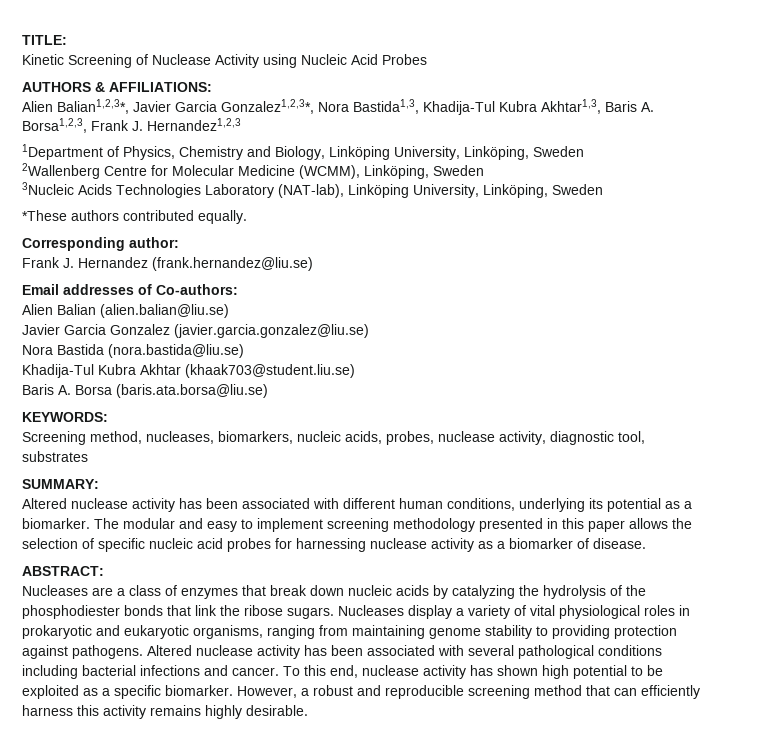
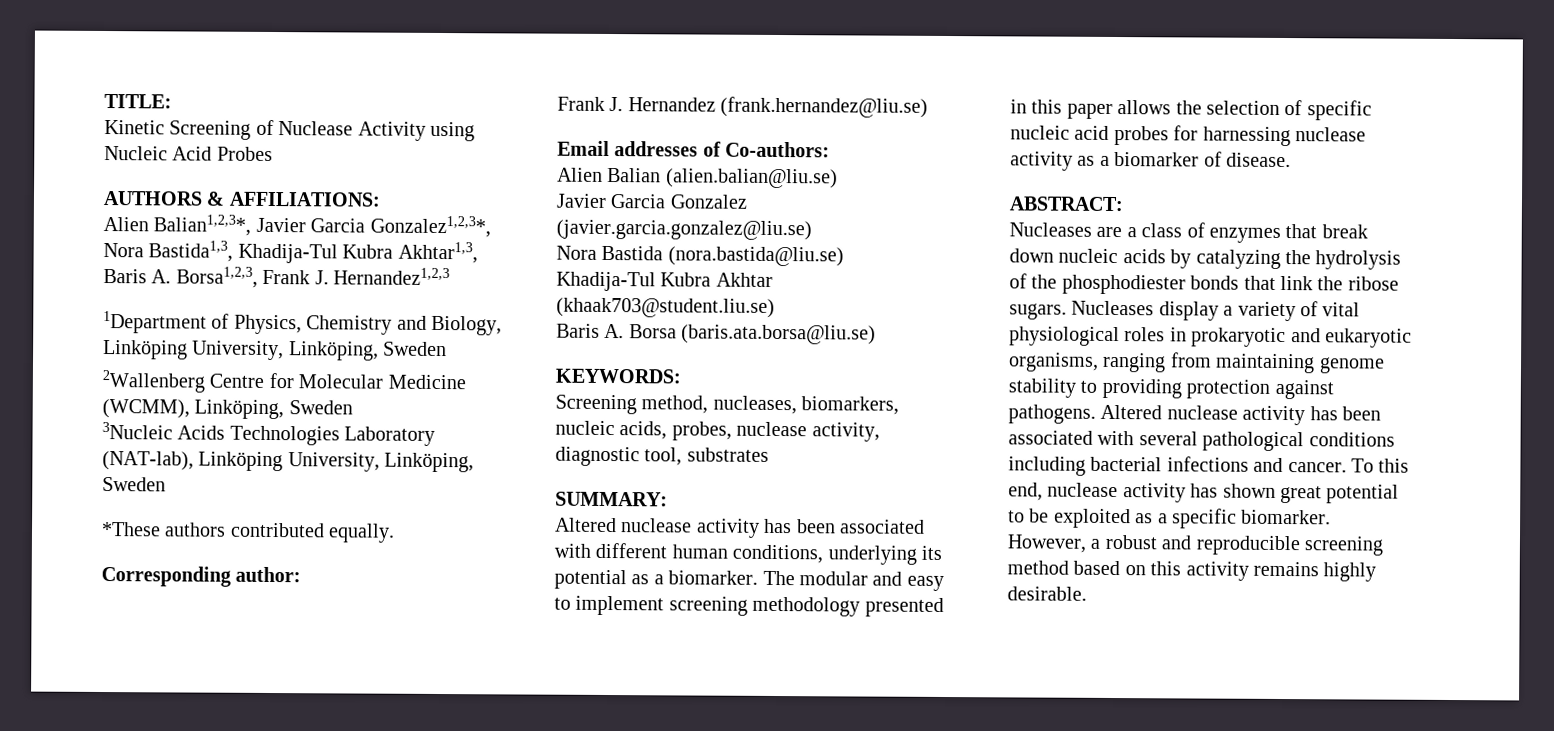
- To this end, nuclease activity has shown high potential to be exploited as a specific biomarker.
+ To this end, nuclease activity has shown great potential to be exploited as a specific biomarker.
- However, a robust and reproducible screening method that can efficiently harness this activity remains highly desirable.
+ However, a robust and reproducible screening method based on this activity remains highly desirable.

